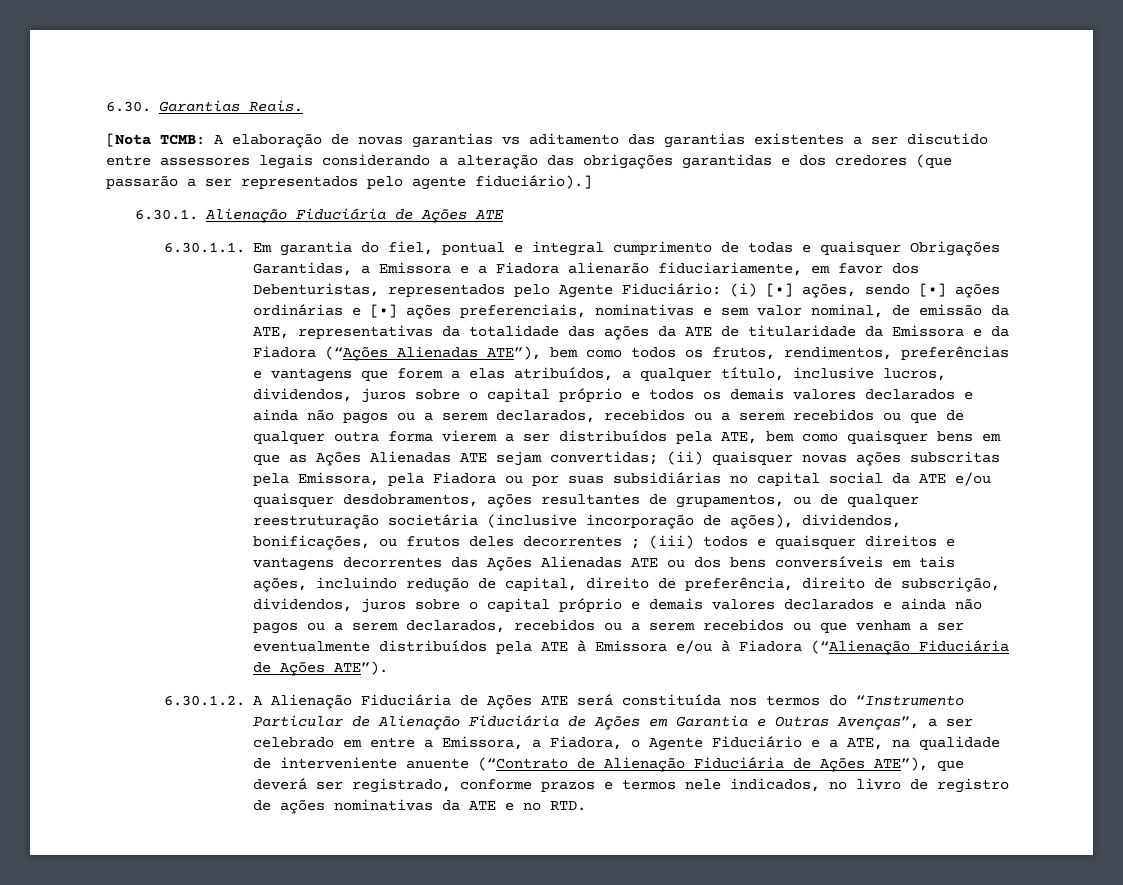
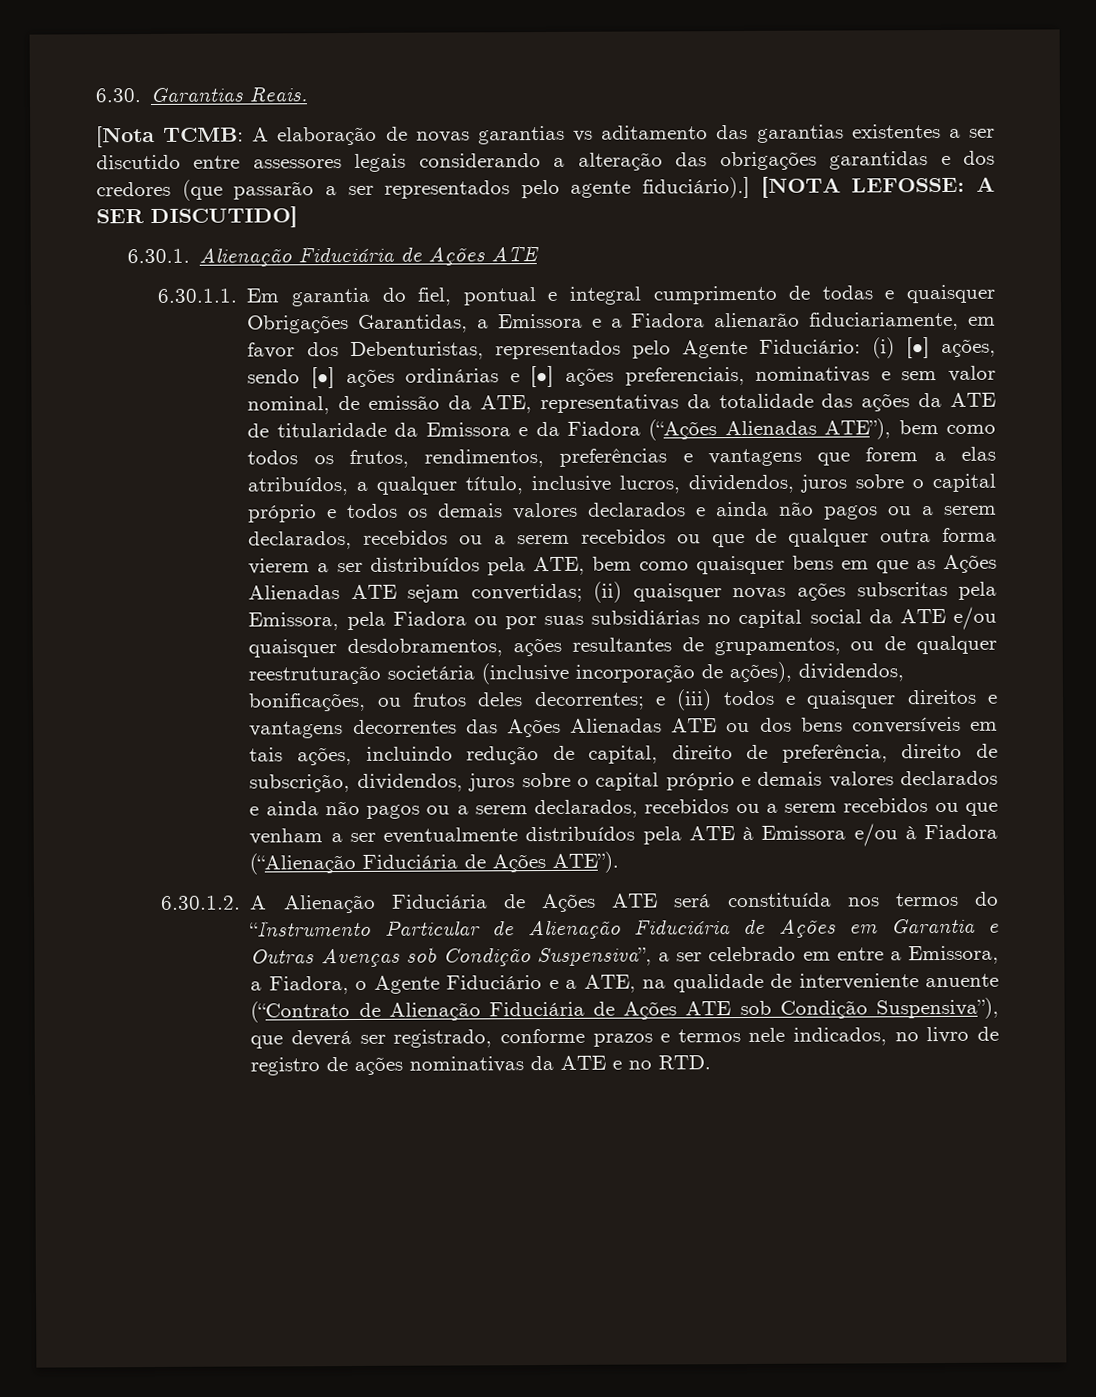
+ [NOTA LEFOSSE: A SER DISCUTIDO]
- (ii) quaisquer novas ações subscritas pela Emissora, pela Fiadora ou por suas subsidiárias no capital social da ATE e/ou quaisquer desdobramentos, ações resultantes de grupamentos, ou de qualquer reestruturação societária (inclusive incorporação de ações), dividendos, bonificações, ou frutos deles decorrentes ; (iii) todos e quaisquer direitos e vantagens decorrentes das Ações Alienadas ATE ou dos bens conversíveis em tais ações, incluindo redução de capital, direito de preferência, direito de subscrição, dividendos, juros sobre o capital próprio e demais valores declarados e ainda não pagos ou a serem declarados, recebidos ou a serem recebidos ou que venham a ser eventualmente distribuídos pela ATE à Emissora e/ou à Fiadora (“Alienação Fiduciária de Ações ATE”).
+ (ii) quaisquer novas ações subscritas pela Emissora, pela Fiadora ou por suas subsidiárias no capital social da ATE e/ou quaisquer desdobramentos, ações resultantes de grupamentos, ou de qualquer reestruturação societária (inclusive incorporação de ações), dividendos, bonificações, ou frutos deles decorrentes; e (iii) todos e quaisquer direitos e vantagens decorrentes das Ações Alienadas ATE ou dos bens conversíveis em tais ações, incluindo redução de capital, direito de preferência, direito de subscrição, dividendos, juros sobre o capital próprio e demais valores declarados e ainda não pagos ou a serem declarados, recebidos ou a serem recebidos ou que venham a ser eventualmente distribuídos pela ATE à Emissora e/ou à Fiadora (“Alienação Fiduciária de Ações ATE”).
- 6.30.1.2. A Alienação Fiduciária de Ações ATE será constituída nos termos do “Instrumento Particular de Alienação Fiduciária de Ações em Garantia e Outras Avenças”, a ser celebrado em entre a Emissora, a Fiadora, o Agente Fiduciário e a ATE, na qualidade de interveniente anuente (“Contrato de Alienação Fiduciária de Ações ATE”), que deverá ser registrado, conforme prazos e termos nele indicados, no livro de registro de ações nominativas da ATE e no RTD.
+ 6.30.1.2. A Alienação Fiduciária de Ações ATE será constituída nos termos do “Instrumento Particular de Alienação Fiduciária de Ações em Garantia e Outras Avenças sob Condição Suspensiva”, a ser celebrado em entre a Emissora, a Fiadora, o Agente Fiduciário e a ATE, na qualidade de interveniente anuente (“Contrato de Alienação Fiduciária de Ações ATE sob Condição Suspensiva”), que deverá ser registrado, conforme prazos e termos nele indicados, no livro de registro de ações nominativas da ATE e no RTD.

